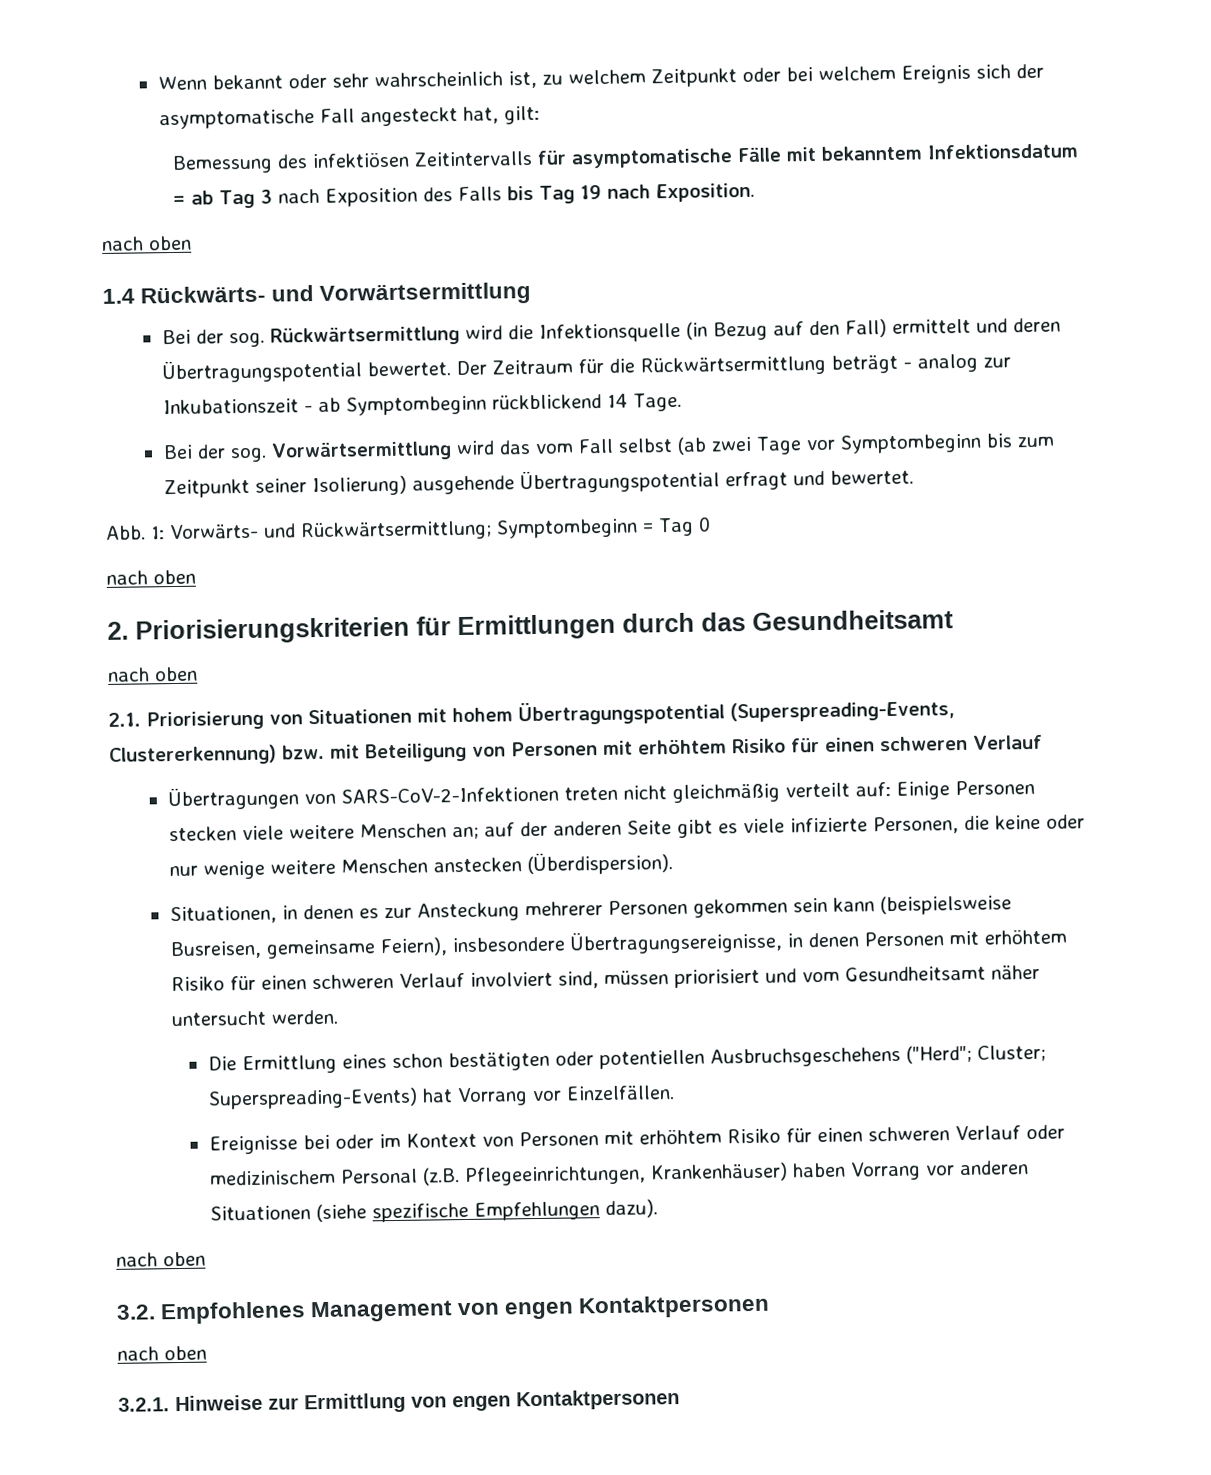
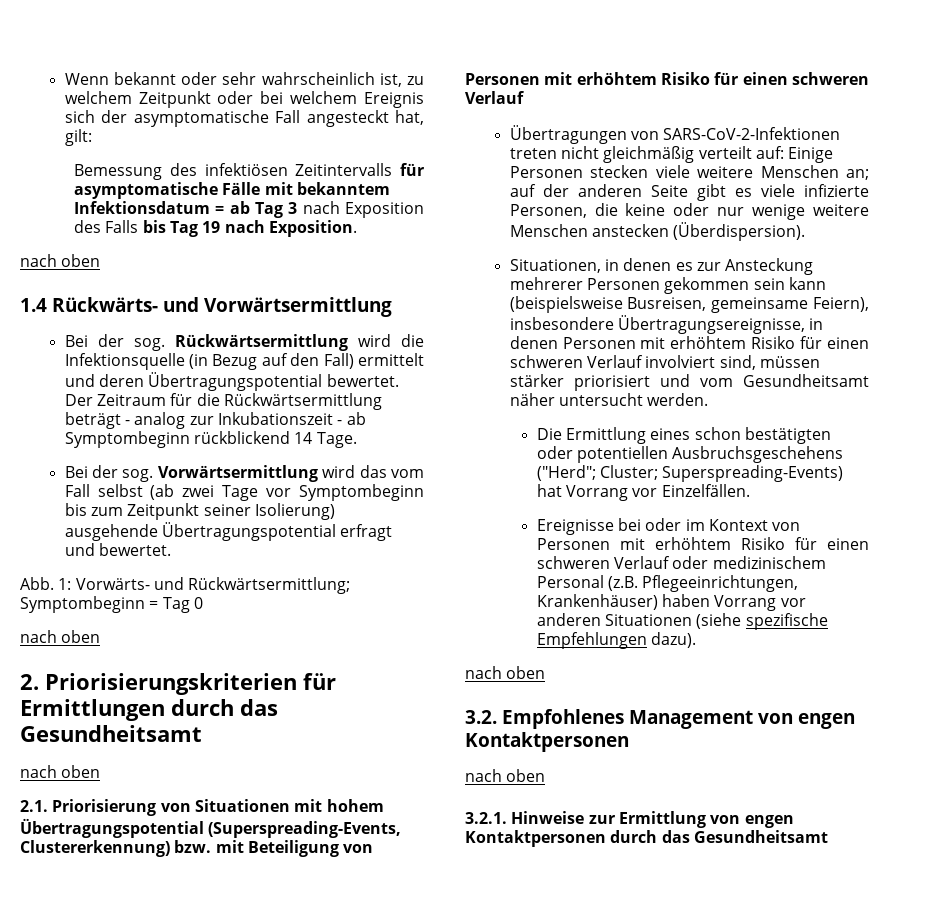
- Situationen, in denen es zur Ansteckung mehrerer Personen gekommen sein kann (beispielsweise Busreisen, gemeinsame Feiern), insbesondere Übertragungsereignisse, in denen Personen mit erhöhtem Risiko für einen schweren Verlauf involviert sind, müssen priorisiert und vom Gesundheitsamt näher untersucht werden.
+ Situationen, in denen es zur Ansteckung mehrerer Personen gekommen sein kann (beispielsweise Busreisen, gemeinsame Feiern), insbesondere Übertragungsereignisse, in denen Personen mit erhöhtem Risiko für einen schweren Verlauf involviert sind, müssen stärker priorisiert und vom Gesundheitsamt näher untersucht werden.
- 3.2.1. Hinweise zur Ermittlung von engen Kontaktpersonen
+ 3.2.1. Hinweise zur Ermittlung von engen Kontaktpersonen durch das Gesundheitsamt

